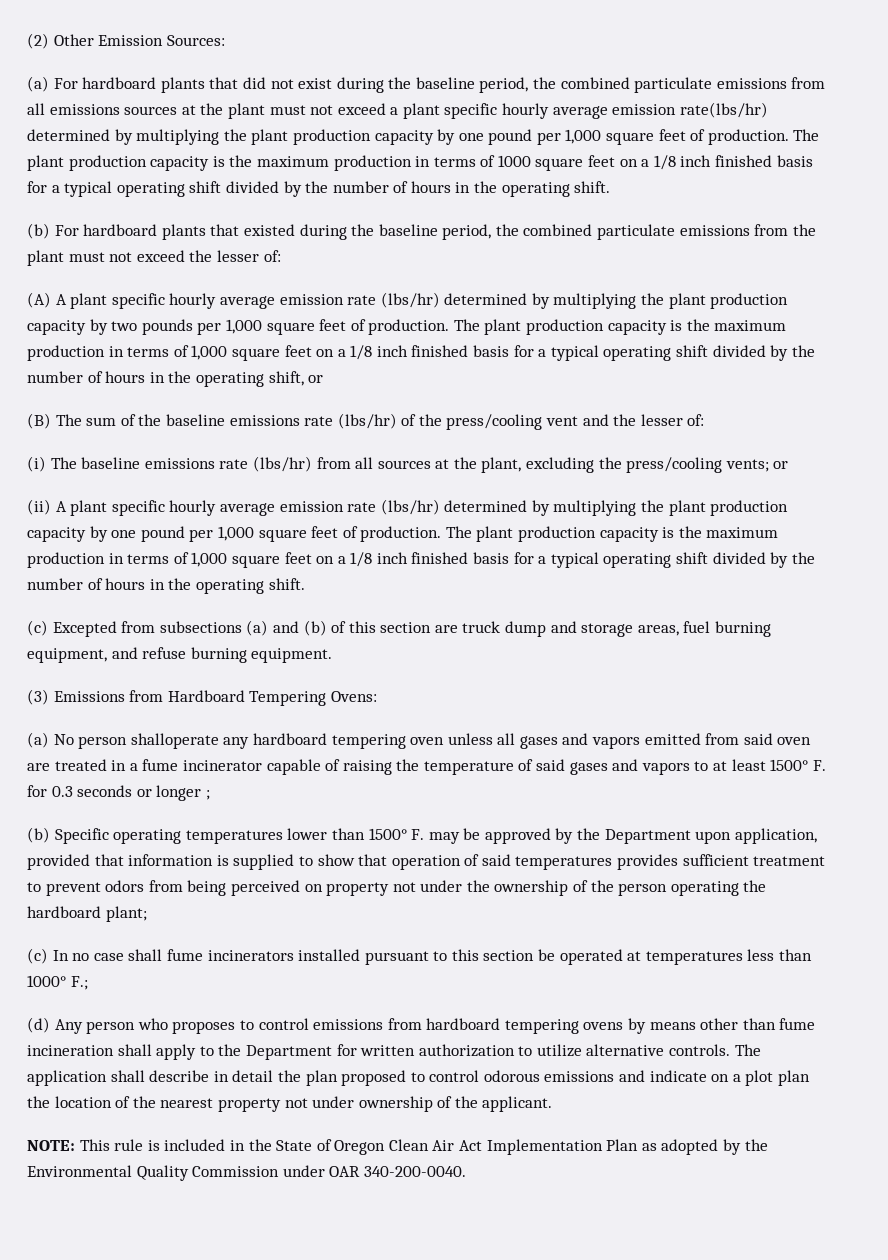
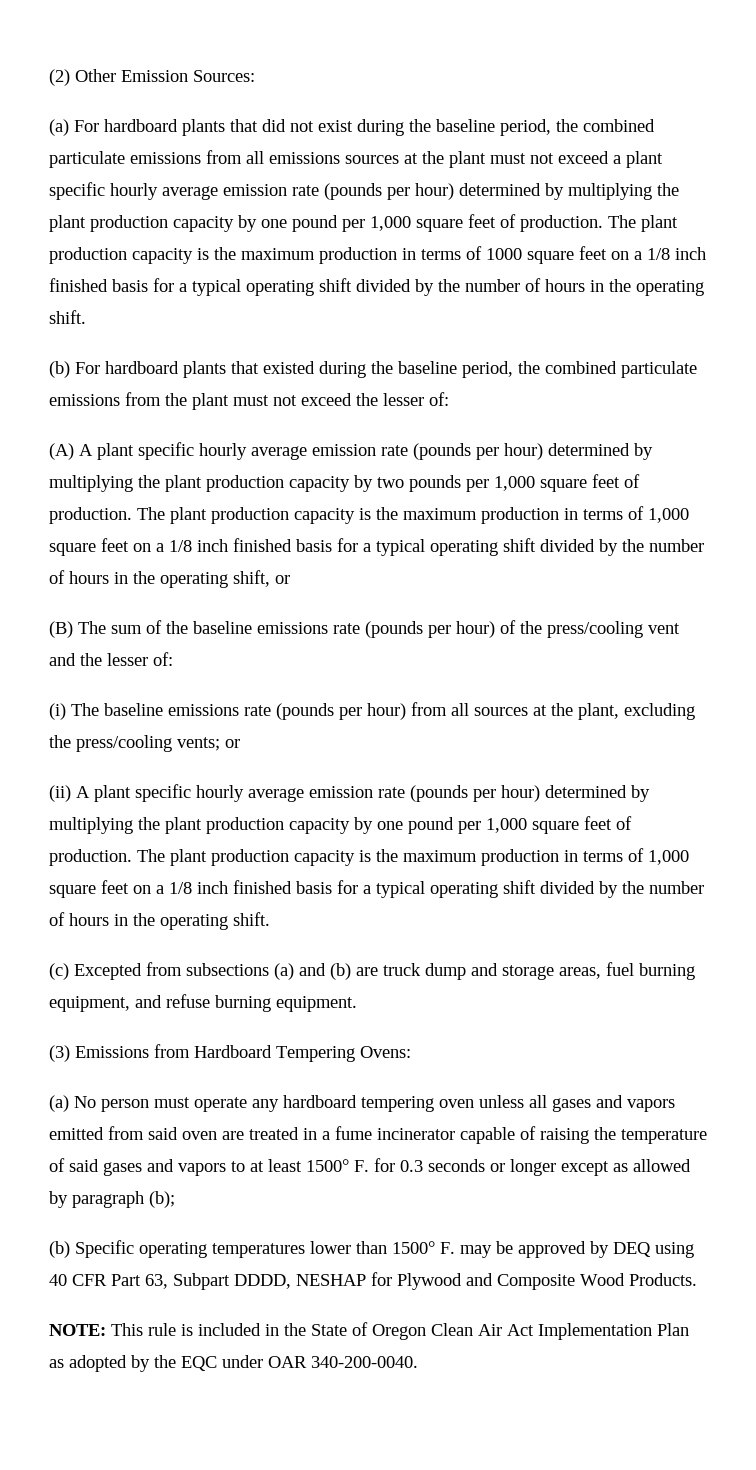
- (a) For hardboard plants that did not exist during the baseline period, the combined particulate emissions from all emissions sources at the plant must not exceed a plant specific hourly average emission rate(lbs/hr) determined by multiplying the plant production capacity by one pound per 1,000 square feet of production.
+ (a) For hardboard plants that did not exist during the baseline period, the combined particulate emissions from all emissions sources at the plant must not exceed a plant specific hourly average emission rate (pounds per hour) determined by multiplying the plant production capacity by one pound per 1,000 square feet of production.
- (A) A plant specific hourly average emission rate (lbs/hr) determined by multiplying the plant production capacity by two pounds per 1,000 square feet of production.
+ (A) A plant specific hourly average emission rate (pounds per hour) determined by multiplying the plant production capacity by two pounds per 1,000 square feet of production.
- (B) The sum of the baseline emissions rate (lbs/hr) of the press/cooling vent and the lesser of:
+ (B) The sum of the baseline emissions rate (pounds per hour) of the press/cooling vent and the lesser of:
- (i) The baseline emissions rate (lbs/hr) from all sources at the plant, excluding the press/cooling vents; or
+ (i) The baseline emissions rate (pounds per hour) from all sources at the plant, excluding the press/cooling vents; or
- (ii) A plant specific hourly average emission rate (lbs/hr) determined by multiplying the plant production capacity by one pound per 1,000 square feet of production.
+ (ii) A plant specific hourly average emission rate (pounds per hour) determined by multiplying the plant production capacity by one pound per 1,000 square feet of production.
- (c) Excepted from subsections (a) and (b) of this section are truck dump and storage areas, fuel burning equipment, and refuse burning equipment.
+ (c) Excepted from subsections (a) and (b) are truck dump and storage areas, fuel burning equipment, and refuse burning equipment.
- (a) No person shalloperate any hardboard tempering oven unless all gases and vapors emitted from said oven are treated in a fume incinerator capable of raising the temperature of said gases and vapors to at least 1500° F. for 0.3 seconds or longer ;
+ (a) No person must operate any hardboard tempering oven unless all gases and vapors emitted from said oven are treated in a fume incinerator capable of raising the temperature of said gases and vapors to at least 1500° F. for 0.3 seconds or longer except as allowed by paragraph (b);
- (b) Specific operating temperatures lower than 1500° F. may be approved by the Department upon application, provided that information is supplied to show that operation of said temperatures provides sufficient treatment to prevent odors from being perceived on property not under the ownership of the person operating the hardboard plant;
- (c) In no case shall fume incinerators installed pursuant to this section be operated at temperatures less than 1000° F.;
- (d) Any person who proposes to control emissions from hardboard tempering ovens by means other than fume incineration shall apply to the Department for written authorization to utilize alternative controls. The application shall describe in detail the plan proposed to control odorous emissions and indicate on a plot plan the location of the nearest property not under ownership of the applicant.
+ (b) Specific operating temperatures lower than 1500° F. may be approved by DEQ using 40 CFR Part 63, Subpart DDDD, NESHAP for Plywood and Composite Wood Products.
- NOTE: This rule is included in the State of Oregon Clean Air Act Implementation Plan as adopted by the Environmental Quality Commission under OAR 340-200-0040.
+ NOTE: This rule is included in the State of Oregon Clean Air Act Implementation Plan as adopted by the EQC under OAR 340-200-0040.

